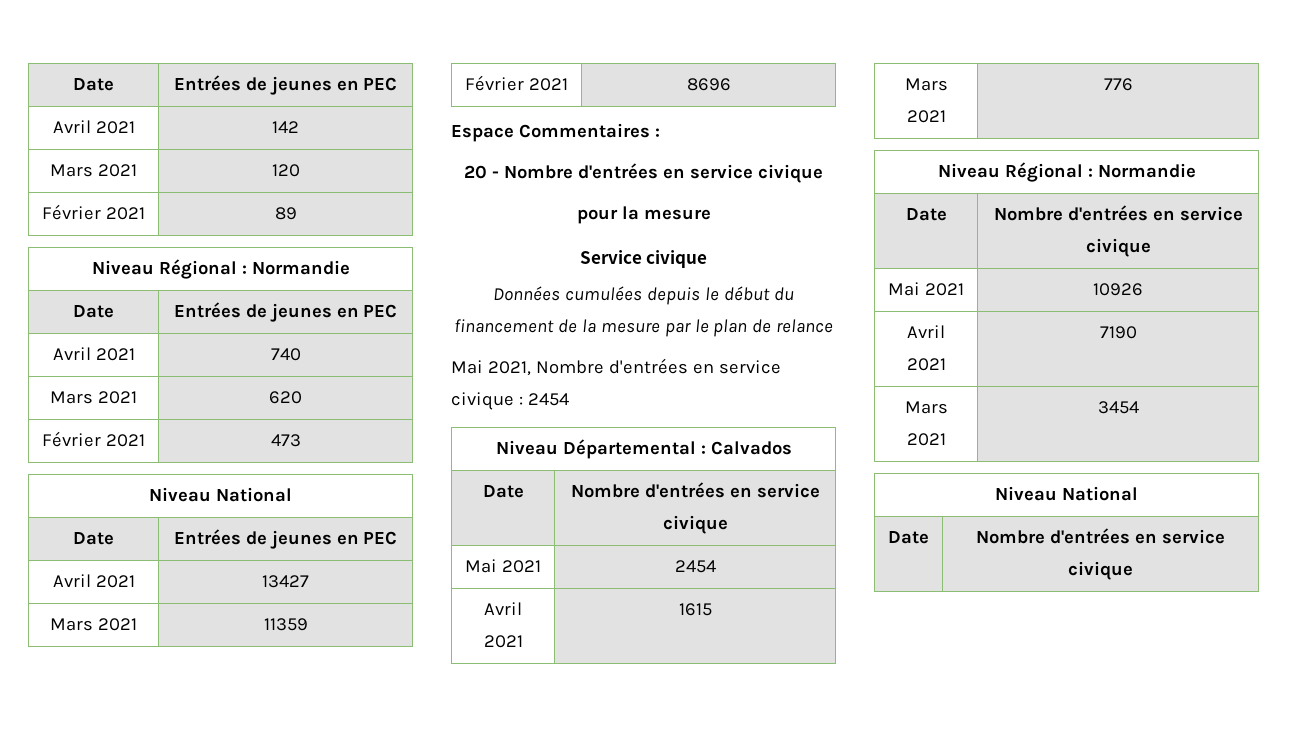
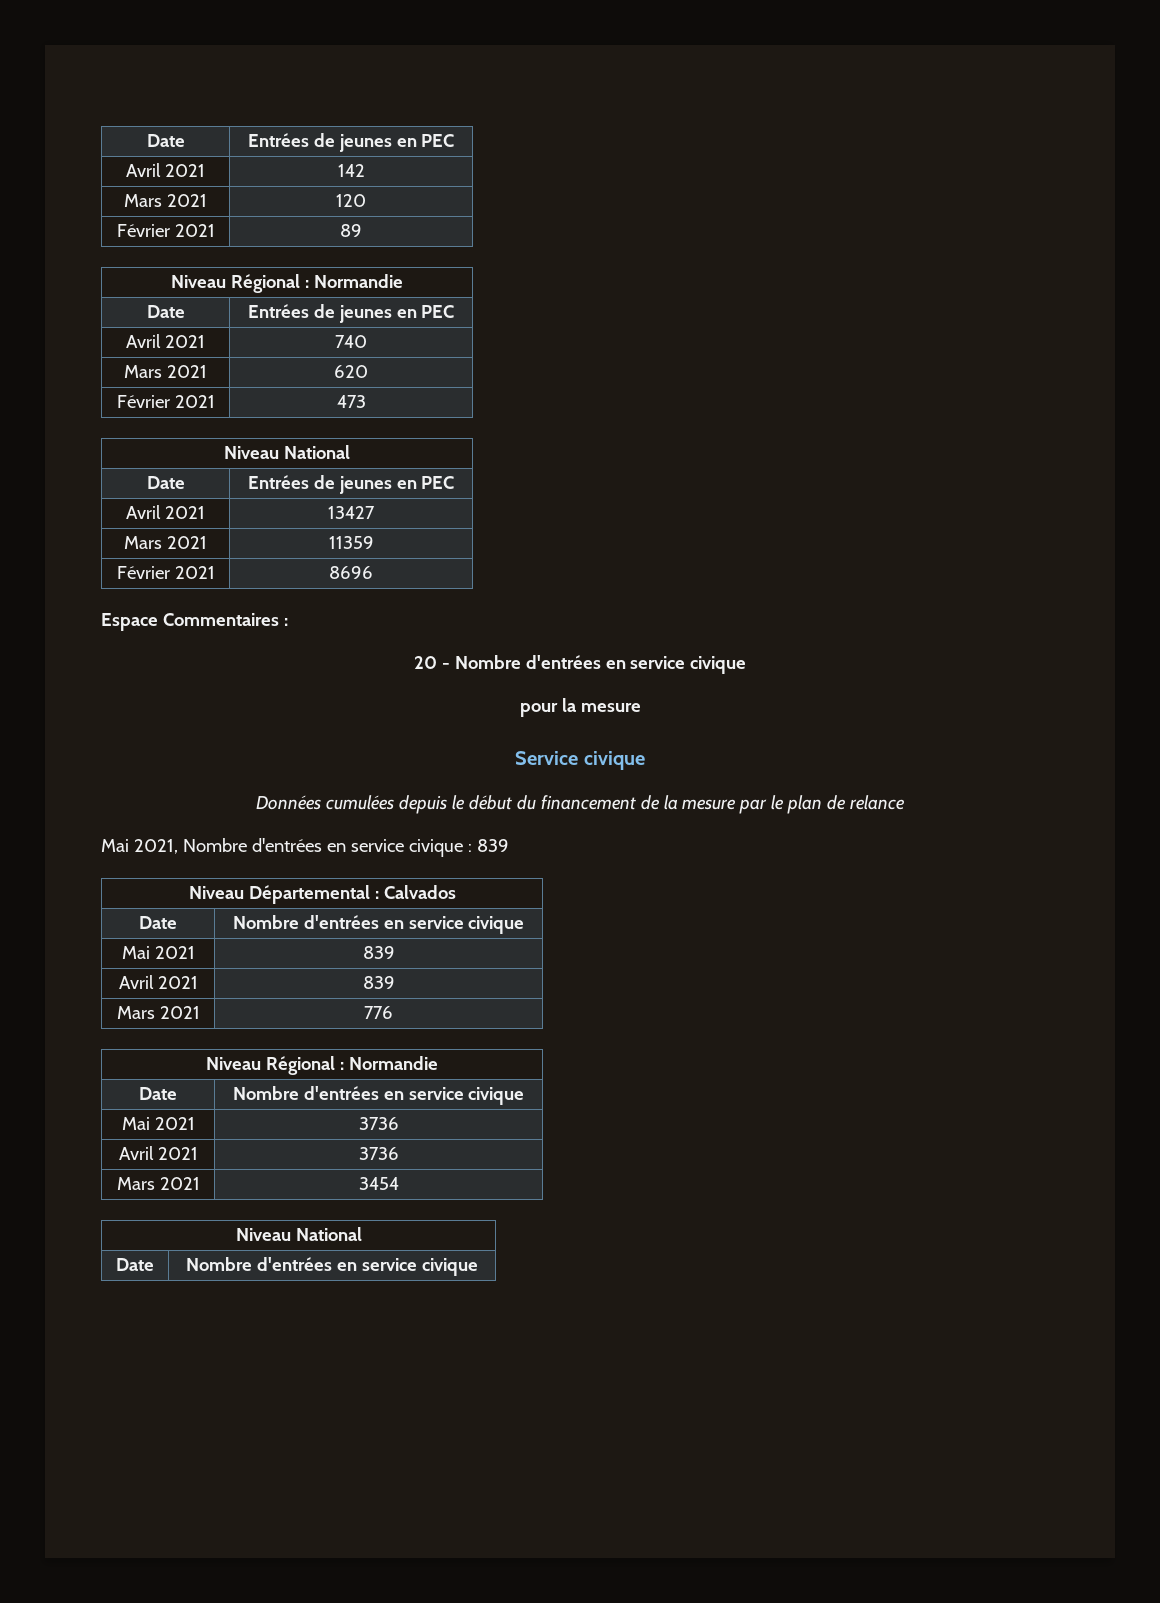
- Mai 2021, Nombre d'entrées en service civique : 2454
+ Mai 2021, Nombre d'entrées en service civique : 839
- Mai 2021 | 2454
- Avril 2021 | 1615
+ Mai 2021 | 839
+ Avril 2021 | 839
- Mai 2021 | 10926
- Avril 2021 | 7190
+ Mai 2021 | 3736
+ Avril 2021 | 3736

